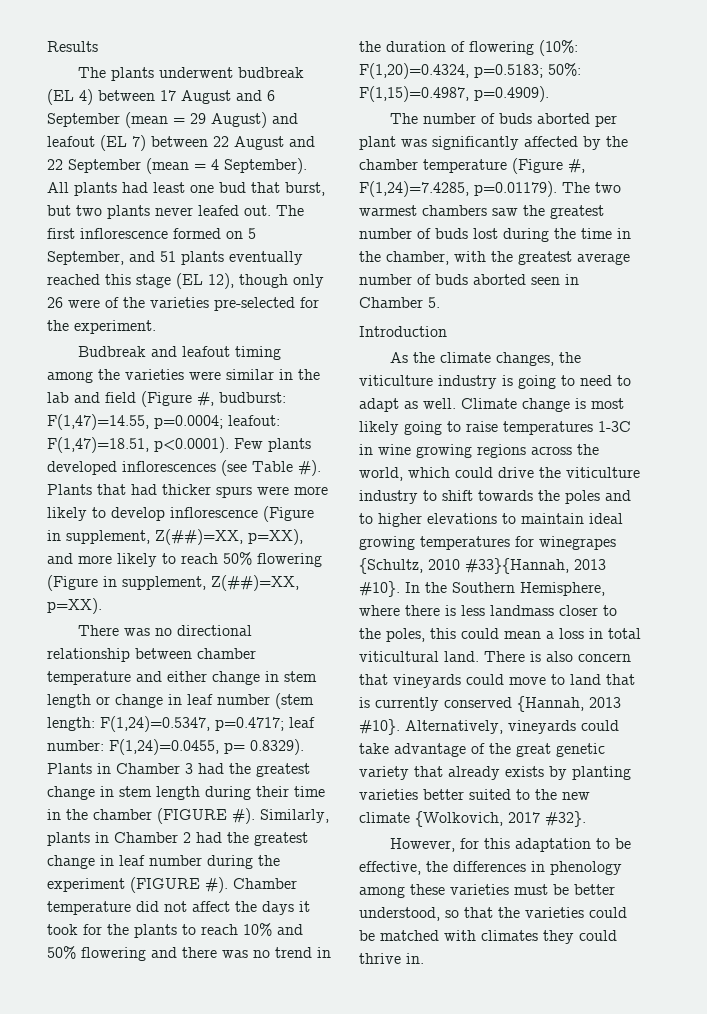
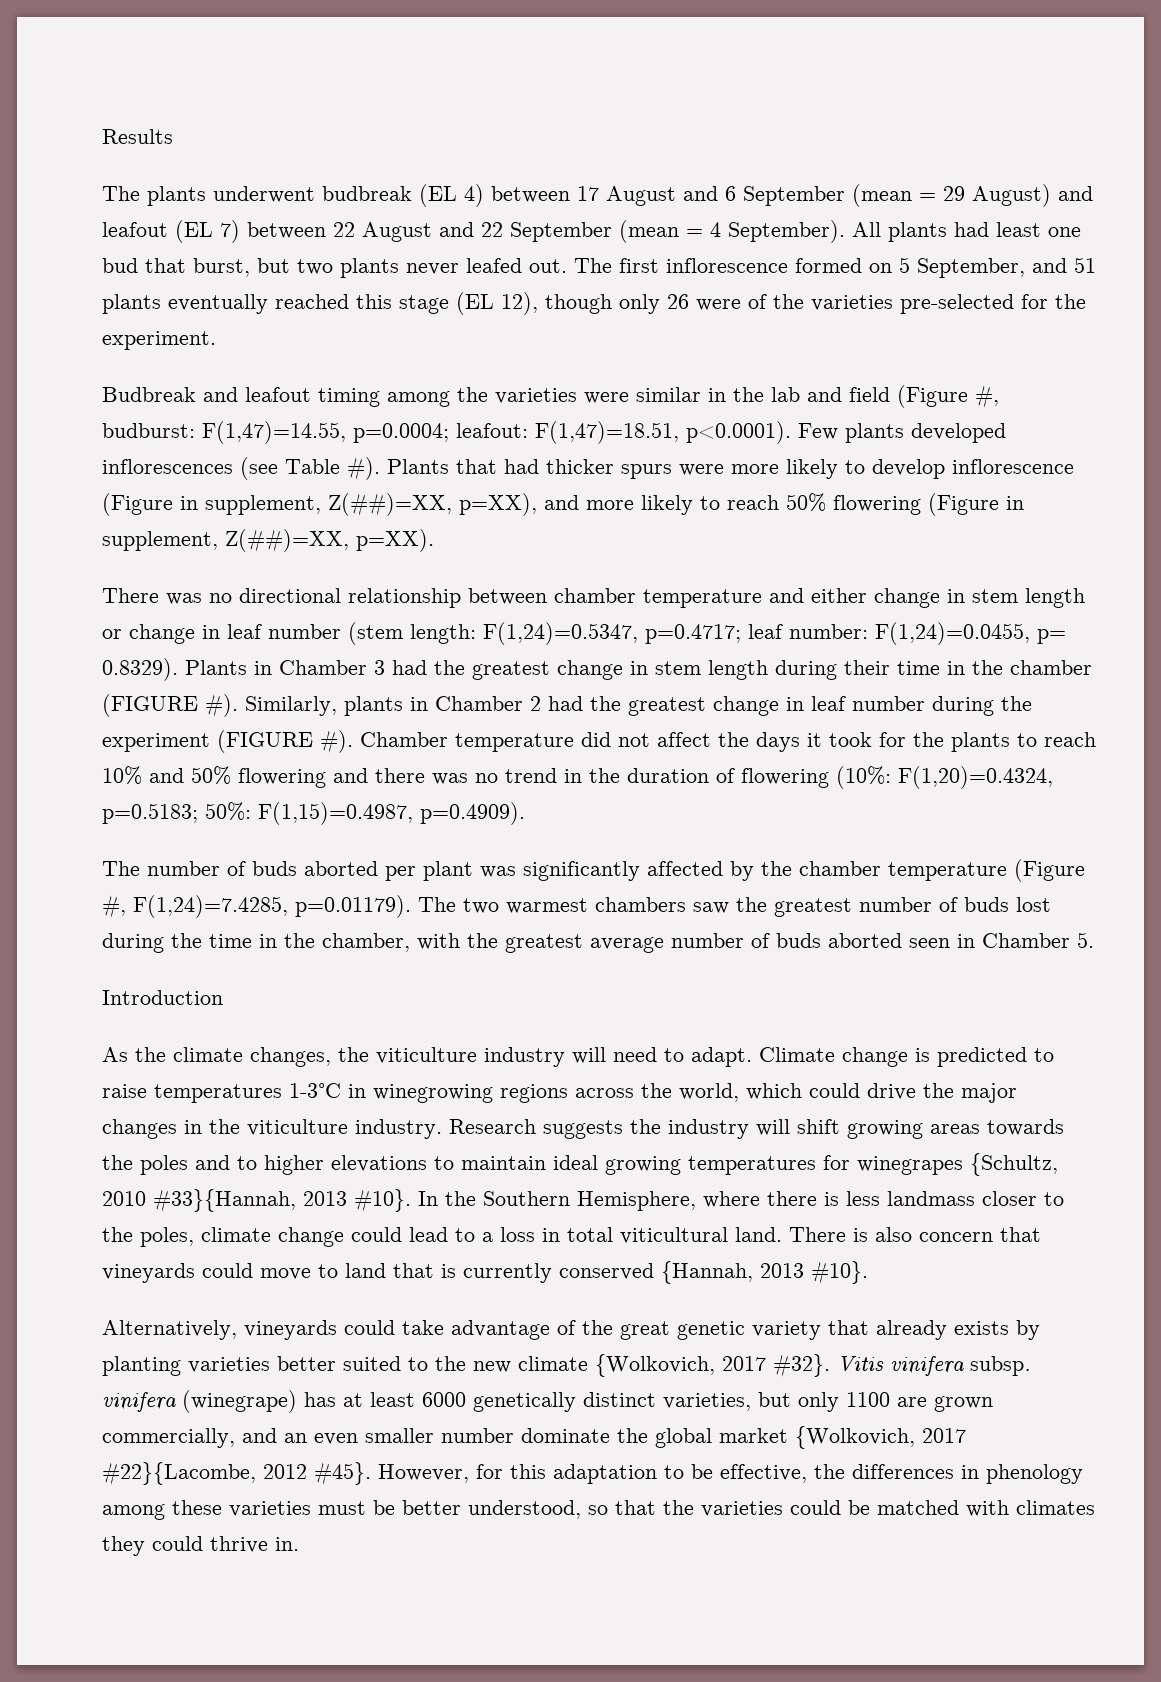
- As the climate changes, the viticulture industry is going to need to adapt as well. Climate change is most likely going to raise temperatures 1-3C in wine growing regions across the world, which could drive the viticulture industry to shift towards the poles and to higher elevations to maintain ideal growing temperatures for winegrapes {Schultz, 2010 #33}{Hannah, 2013 #10}.
+ As the climate changes, the viticulture industry will need to adapt. Climate change is predicted to raise temperatures 1-3°C in winegrowing regions across the world, which could drive the major changes in the viticulture industry. Research suggests the industry will shift growing areas towards the poles and to higher elevations to maintain ideal growing temperatures for winegrapes {Schultz, 2010 #33}{Hannah, 2013 #10}.
- In the Southern Hemisphere, where there is less landmass closer to the poles, this could mean a loss in total viticultural land.
+ In the Southern Hemisphere, where there is less landmass closer to the poles, climate change could lead to a loss in total viticultural land.
- There is also concern that vineyards could move to land that is currently conserved {Hannah, 2013 #10}. Alternatively, vineyards could take advantage of the great genetic variety that already exists by planting varieties better suited to the new climate {Wolkovich, 2017 #32}.
- However, for this adaptation to be effective, the differences in phenology among these varieties must be better understood, so that the varieties could be matched with climates they could thrive in.
+ There is also concern that vineyards could move to land that is currently conserved {Hannah, 2013 #10}.
+ Alternatively, vineyards could take advantage of the great genetic variety that already exists by planting varieties better suited to the new climate {Wolkovich, 2017 #32}. Vitis vinifera subsp. vinifera (winegrape) has at least 6000 genetically distinct varieties, but only 1100 are grown commercially, and an even smaller number dominate the global market {Wolkovich, 2017 #22}{Lacombe, 2012 #45}. However, for this adaptation to be effective, the differences in phenology among these varieties must be better understood, so that the varieties could be matched with climates they could thrive in.

